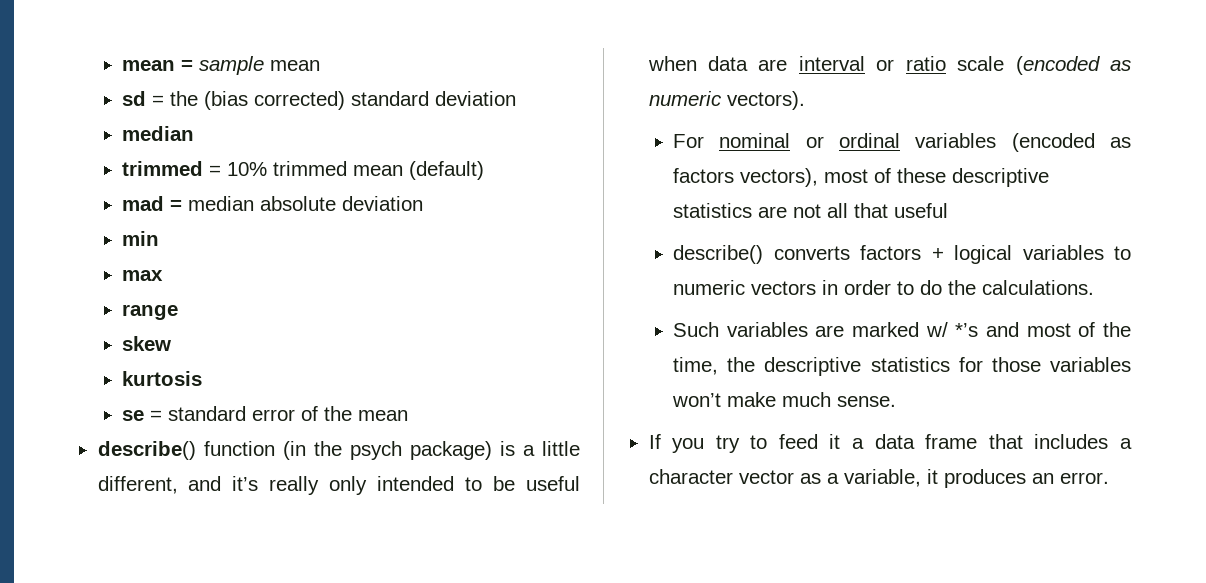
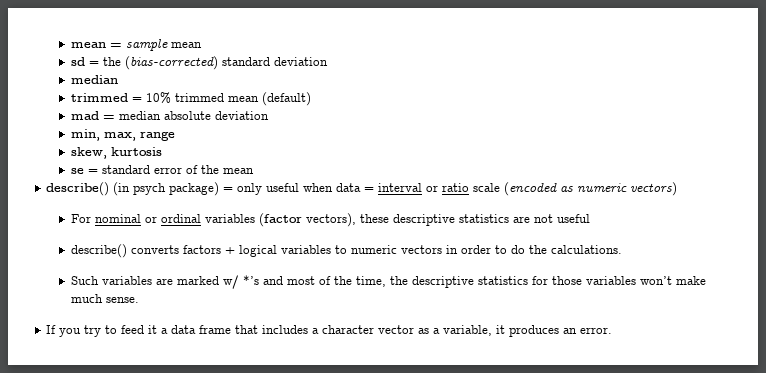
- sd = the (bias corrected) standard deviation
+ sd = the (bias-corrected) standard deviation
- min
- max
- range
+ min, max, range
- skew
- kurtosis
+ skew, kurtosis
- describe() function (in the psych package) is a little different, and it’s really only intended to be useful when data are interval or ratio scale (encoded as numeric vectors).
+ describe() (in psych package) = only useful when data = interval or ratio scale (encoded as numeric vectors)
- For nominal or ordinal variables (encoded as factors vectors), most of these descriptive statistics are not all that useful
+ For nominal or ordinal variables (factor vectors), these descriptive statistics are not useful

